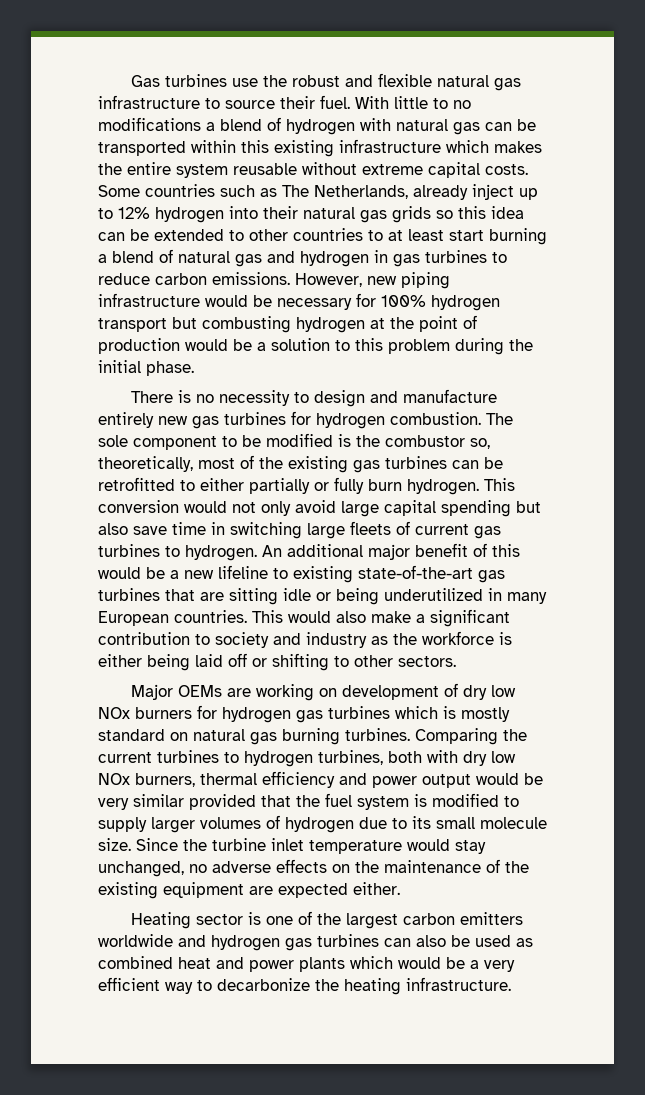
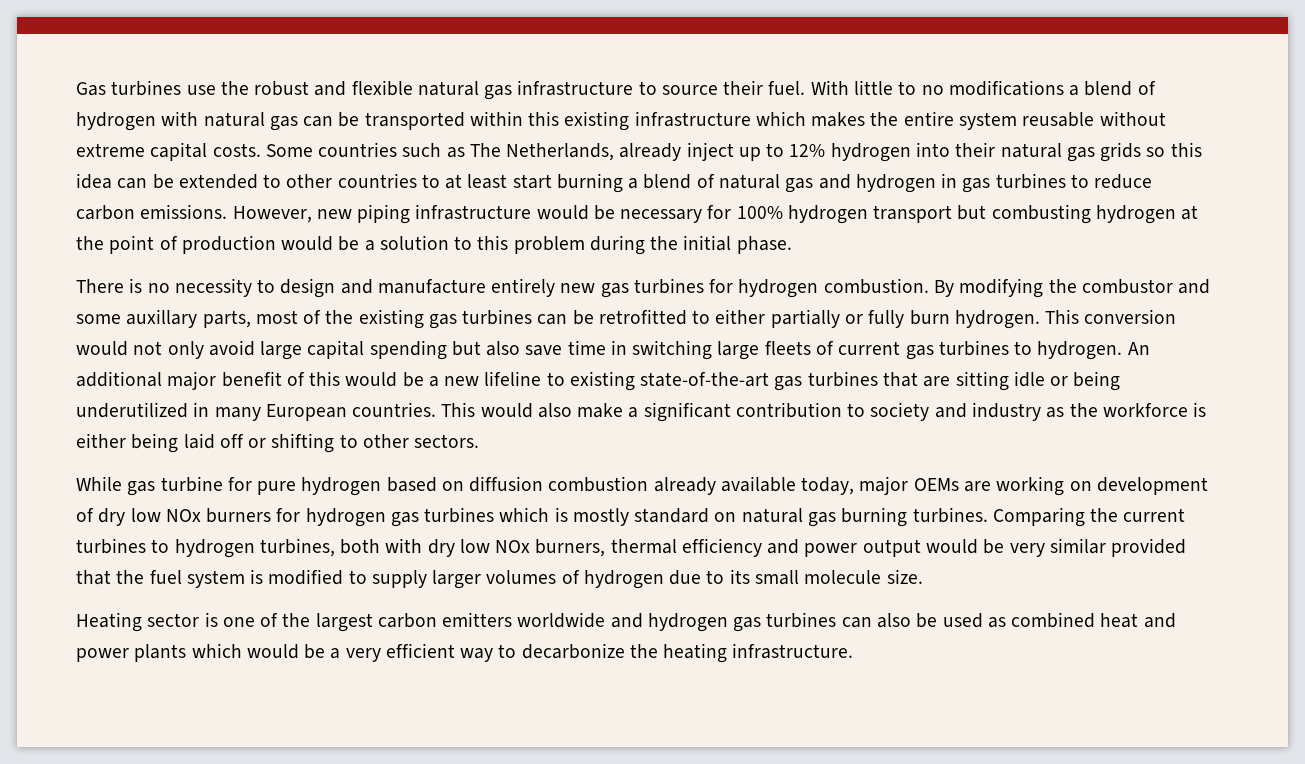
- The sole component to be modified is the combustor so, theoretically, most of the existing gas turbines can be retrofitted to either partially or fully burn hydrogen.
+ By modifying the combustor and some auxillary parts, most of the existing gas turbines can be retrofitted to either partially or fully burn hydrogen.
- Major OEMs are working on development of dry low NOx burners for hydrogen gas turbines which is mostly standard on natural gas burning turbines.
+ While gas turbine for pure hydrogen based on diffusion combustion already available today, major OEMs are working on development of dry low NOx burners for hydrogen gas turbines which is mostly standard on natural gas burning turbines.
- Since the turbine inlet temperature would stay unchanged, no adverse effects on the maintenance of the existing equipment are expected either.

